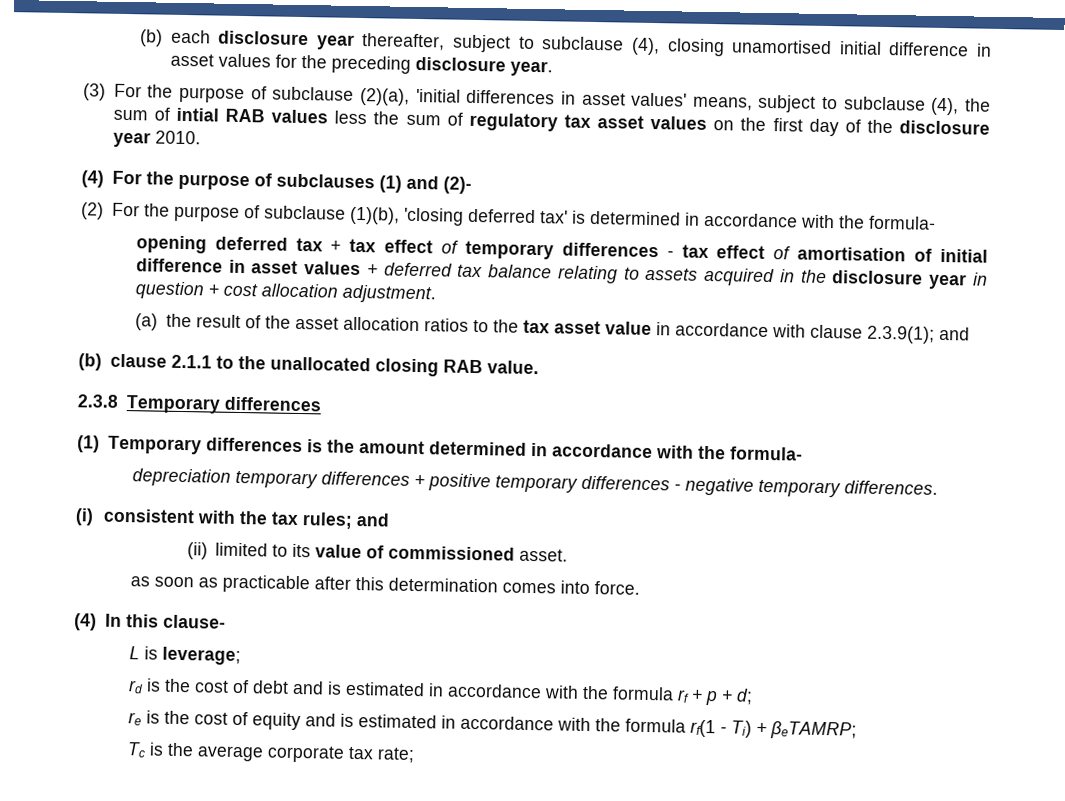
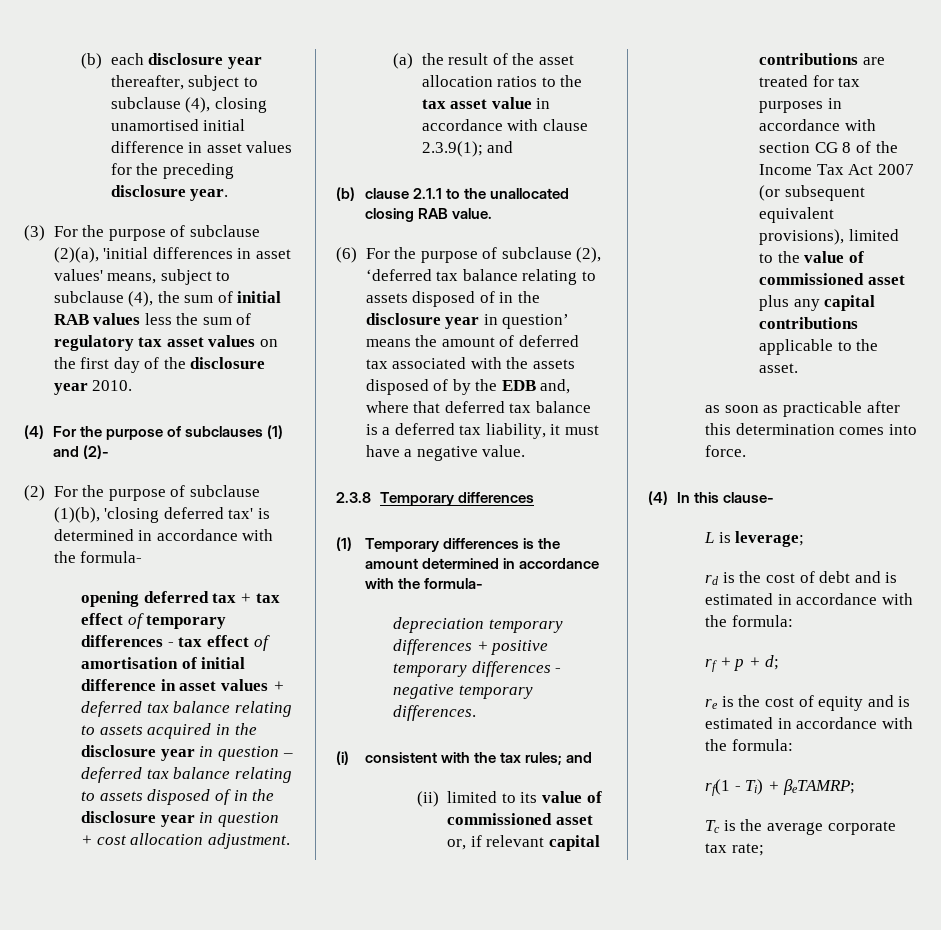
- (3) For the purpose of subclause (2)(a), 'initial differences in asset values' means, subject to subclause (4), the sum of intial RAB values less the sum of regulatory tax asset values on the first day of the disclosure year 2010.
+ (3) For the purpose of subclause (2)(a), 'initial differences in asset values' means, subject to subclause (4), the sum of initial RAB values less the sum of regulatory tax asset values on the first day of the disclosure year 2010.
- opening deferred tax + tax effect of temporary differences - tax effect of amortisation of initial difference in asset values + deferred tax balance relating to assets acquired in the disclosure year in question + cost allocation adjustment.
+ opening deferred tax + tax effect of temporary differences - tax effect of amortisation of initial difference in asset values + deferred tax balance relating to assets acquired in the disclosure year in question – deferred tax balance relating to assets disposed of in the disclosure year in question + cost allocation adjustment.
+ (6) For the purpose of subclause (2), ‘deferred tax balance relating to assets disposed of in the disclosure year in question’ means the amount of deferred tax associated with the assets disposed of by the EDB and, where that deferred tax balance is a deferred tax liability, it must have a negative value.
- (ii) limited to its value of commissioned asset.
+ (ii) limited to its value of commissioned asset or, if relevant capital contributions are treated for tax purposes in accordance with section CG 8 of the Income Tax Act 2007 (or subsequent equivalent provisions), limited to the value of commissioned asset plus any capital contributions applicable to the asset.
- rd is the cost of debt and is estimated in accordance with the formula rf + p + d;
+ rd is the cost of debt and is estimated in accordance with the formula:
+ rf + p + d;
- re is the cost of equity and is estimated in accordance with the formula rf(1 - Ti) + βeTAMRP;
+ re is the cost of equity and is estimated in accordance with the formula:
+ rf(1 - Ti) + βeTAMRP;

